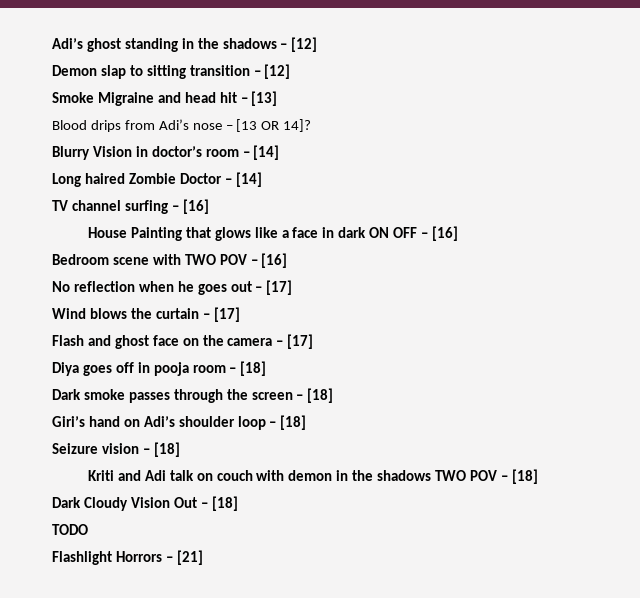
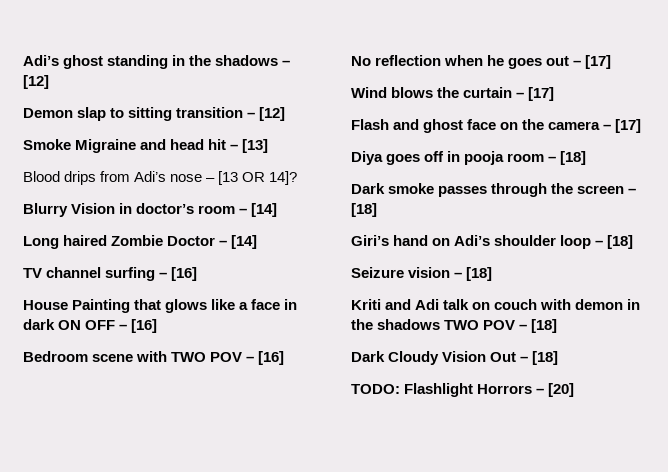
- TODO
- Flashlight Horrors – [21]
+ TODO: Flashlight Horrors – [20]

